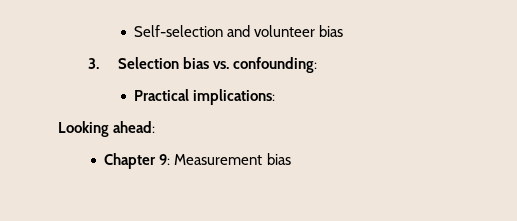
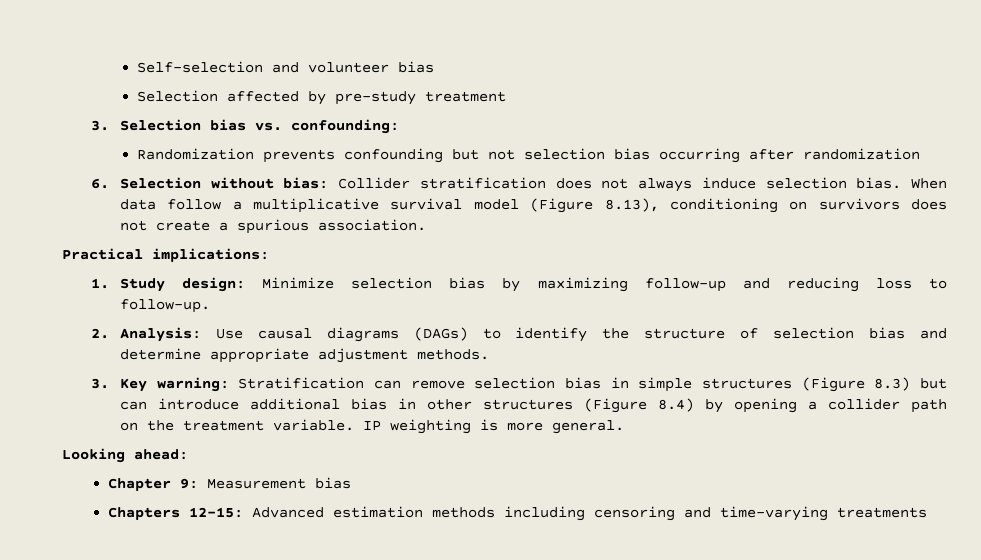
+ Selection affected by pre-study treatment
+ Randomization prevents confounding but not selection bias occurring after randomization
+ 6. Selection without bias: Collider stratification does not always induce selection bias. When data follow a multiplicative survival model (Figure 8.13), conditioning on survivors does not create a spurious association.
  Practical implications:
+ 1. Study design: Minimize selection bias by maximizing follow-up and reducing loss to follow-up.
+ 2. Analysis: Use causal diagrams (DAGs) to identify the structure of selection bias and determine appropriate adjustment methods.
+ 3. Key warning: Stratification can remove selection bias in simple structures (Figure 8.3) but can introduce additional bias in other structures (Figure 8.4) by opening a collider path on the treatment variable. IP weighting is more general.
+ Chapters 12–15: Advanced estimation methods including censoring and time-varying treatments

